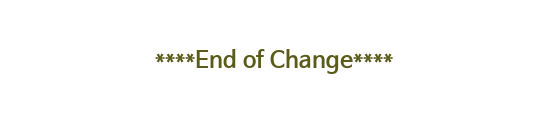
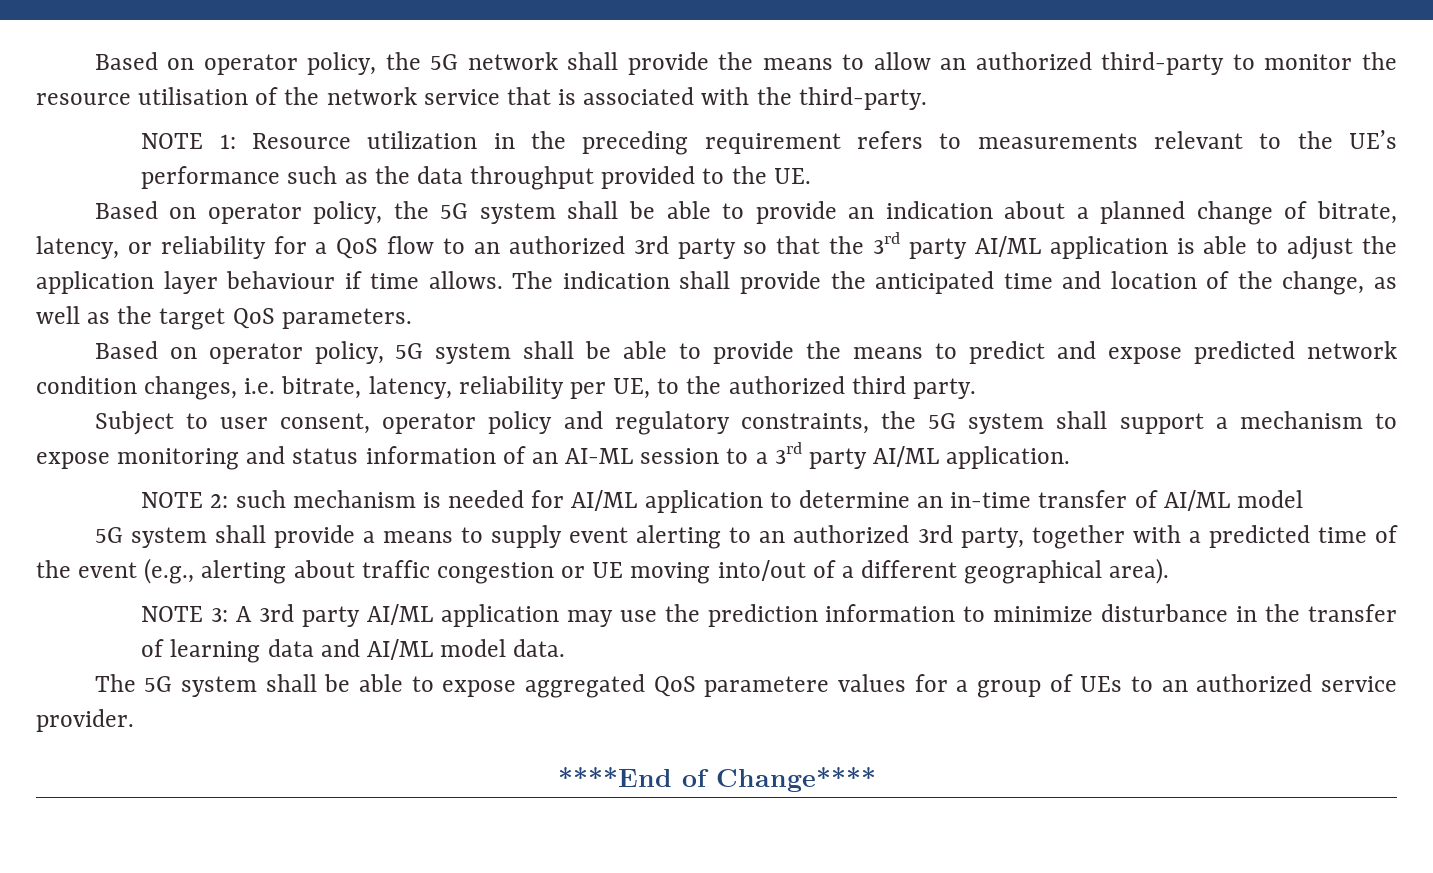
+ Based on operator policy, the 5G network shall provide the means to allow an authorized third-party to monitor the resource utilisation of the network service that is associated with the third-party.
+ NOTE 1: Resource utilization in the preceding requirement refers to measurements relevant to the UE’s performance such as the data throughput provided to the UE.
+ Based on operator policy, the 5G system shall be able to provide an indication about a planned change of bitrate, latency, or reliability for a QoS flow to an authorized 3rd party so that the 3rd party AI/ML application is able to adjust the application layer behaviour if time allows. The indication shall provide the anticipated time and location of the change, as well as the target QoS parameters.
+ Based on operator policy, 5G system shall be able to provide the means to predict and expose predicted network condition changes, i.e. bitrate, latency, reliability per UE, to the authorized third party.
+ Subject to user consent, operator policy and regulatory constraints, the 5G system shall support a mechanism to expose monitoring and status information of an AI-ML session to a 3rd party AI/ML application.
+ NOTE 2: such mechanism is needed for AI/ML application to determine an in-time transfer of AI/ML model
+ 5G system shall provide a means to supply event alerting to an authorized 3rd party, together with a predicted time of the event (e.g., alerting about traffic congestion or UE moving into/out of a different geographical area).
+ NOTE 3: A 3rd party AI/ML application may use the prediction information to minimize disturbance in the transfer of learning data and AI/ML model data.
+ The 5G system shall be able to expose aggregated QoS parametere values for a group of UEs to an authorized service provider.

